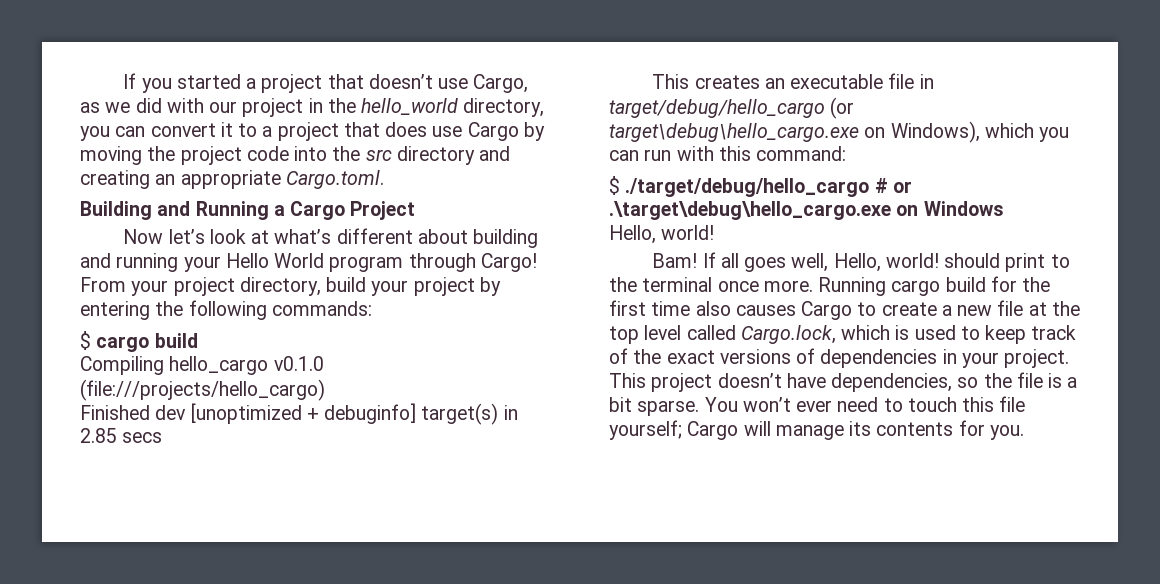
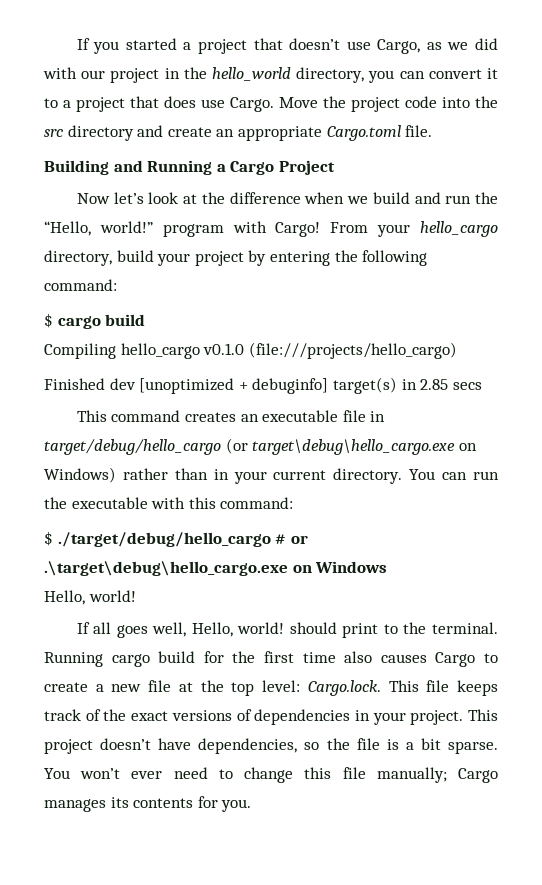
- If you started a project that doesn’t use Cargo, as we did with our project in the hello_world directory, you can convert it to a project that does use Cargo by moving the project code into the src directory and creating an appropriate Cargo.toml.
+ If you started a project that doesn’t use Cargo, as we did with our project in the hello_world directory, you can convert it to a project that does use Cargo. Move the project code into the src directory and create an appropriate Cargo.toml file.
- Now let’s look at what’s different about building and running your Hello World program through Cargo!
+ Now let’s look at the difference when we build and run the “Hello, world!” program with Cargo!
- From your project directory, build your project by entering the following commands:
+ From your hello_cargo directory, build your project by entering the following command:
- This creates an executable file in target/debug/hello_cargo (or target\debug\hello_cargo.exe on Windows), which you can run with this command:
+ This command creates an executable file in target/debug/hello_cargo (or target\debug\hello_cargo.exe on Windows) rather than in your current directory. You can run the executable with this command:
- Bam! If all goes well, Hello, world! should print to the terminal once more.
+ If all goes well, Hello, world! should print to the terminal.
- Running cargo build for the first time also causes Cargo to create a new file at the top level called Cargo.lock, which is used to keep track of the exact versions of dependencies in your project.
+ Running cargo build for the first time also causes Cargo to create a new file at the top level: Cargo.lock. This file keeps track of the exact versions of dependencies in your project.
- You won’t ever need to touch this file yourself; Cargo will manage its contents for you.
+ You won’t ever need to change this file manually; Cargo manages its contents for you.

